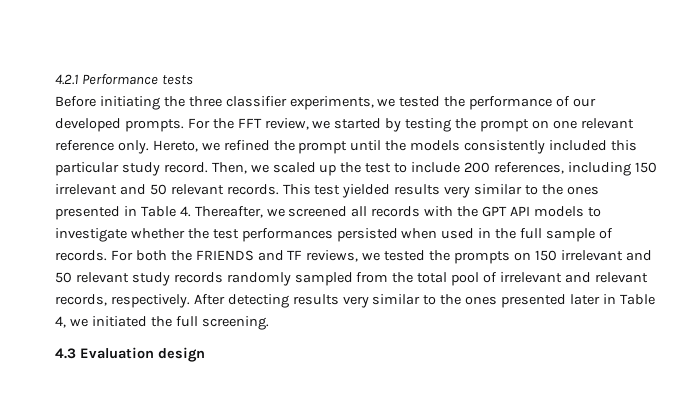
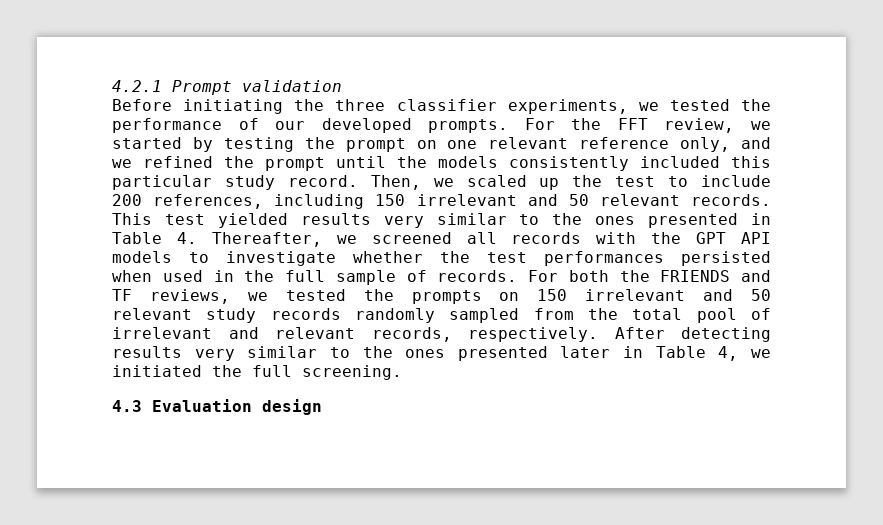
- 4.2.1 Performance tests
+ 4.2.1 Prompt validation
- For the FFT review, we started by testing the prompt on one relevant reference only. Hereto, we refined the prompt until the models consistently included this particular study record.
+ For the FFT review, we started by testing the prompt on one relevant reference only, and we refined the prompt until the models consistently included this particular study record.

